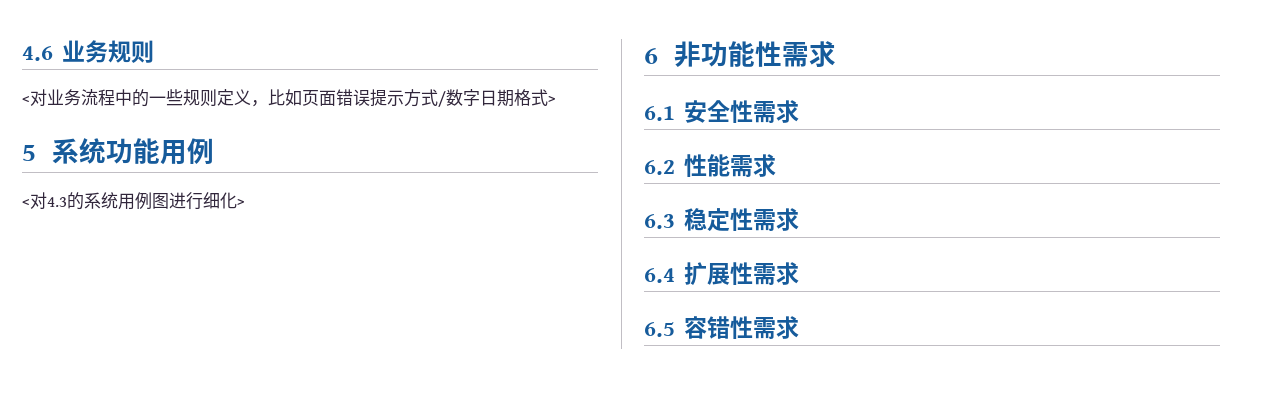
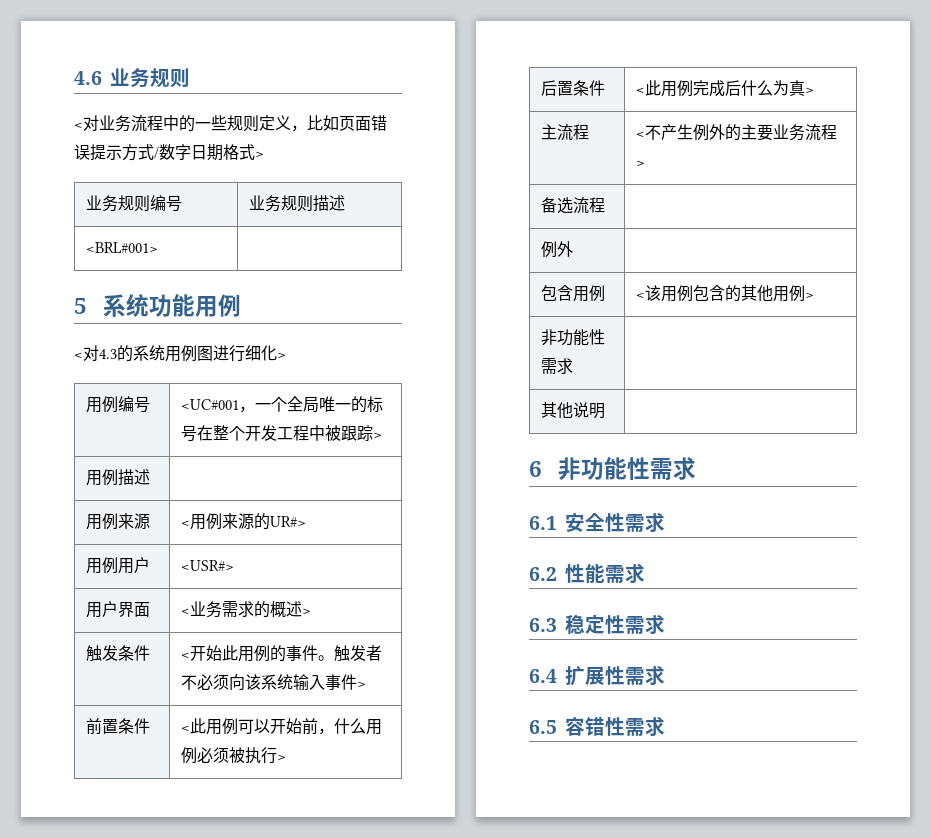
+ 业务规则编号 | 业务规则描述
+ <BRL#001> |
+ 用例编号 | <UC#001，一个全局唯一的标号在整个开发工程中被跟踪>
+ 用例描述 |
+ 用例来源 | <用例来源的UR#>
+ 用例用户 | <USR#>
+ 用户界面 | <业务需求的概述>
+ 触发条件 | <开始此用例的事件。触发者不必须向该系统输入事件>
+ 前置条件 | <此用例可以开始前，什么用例必须被执行>
+ 后置条件 | <此用例完成后什么为真>
+ 主流程 | <不产生例外的主要业务流程>
+ 备选流程 |
+ 例外 |
+ 包含用例 | <该用例包含的其他用例>
+ 非功能性需求 |
+ 其他说明 |

